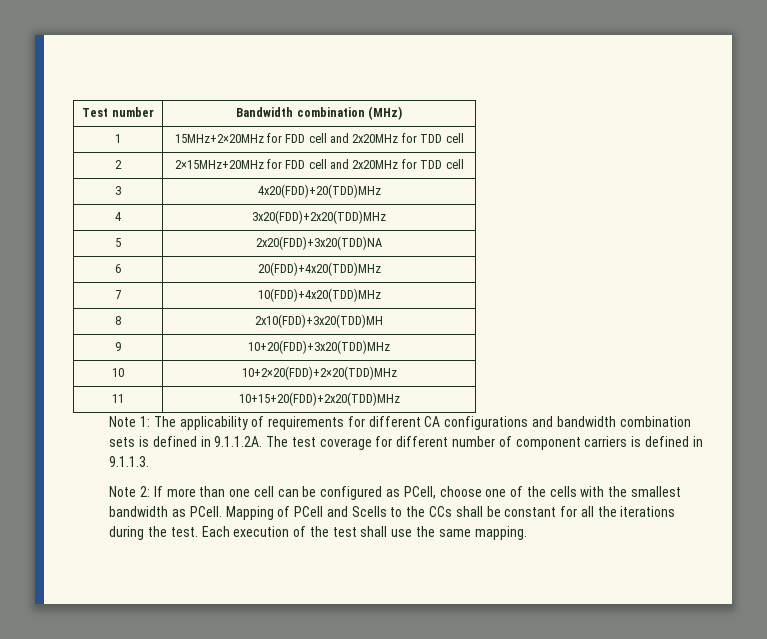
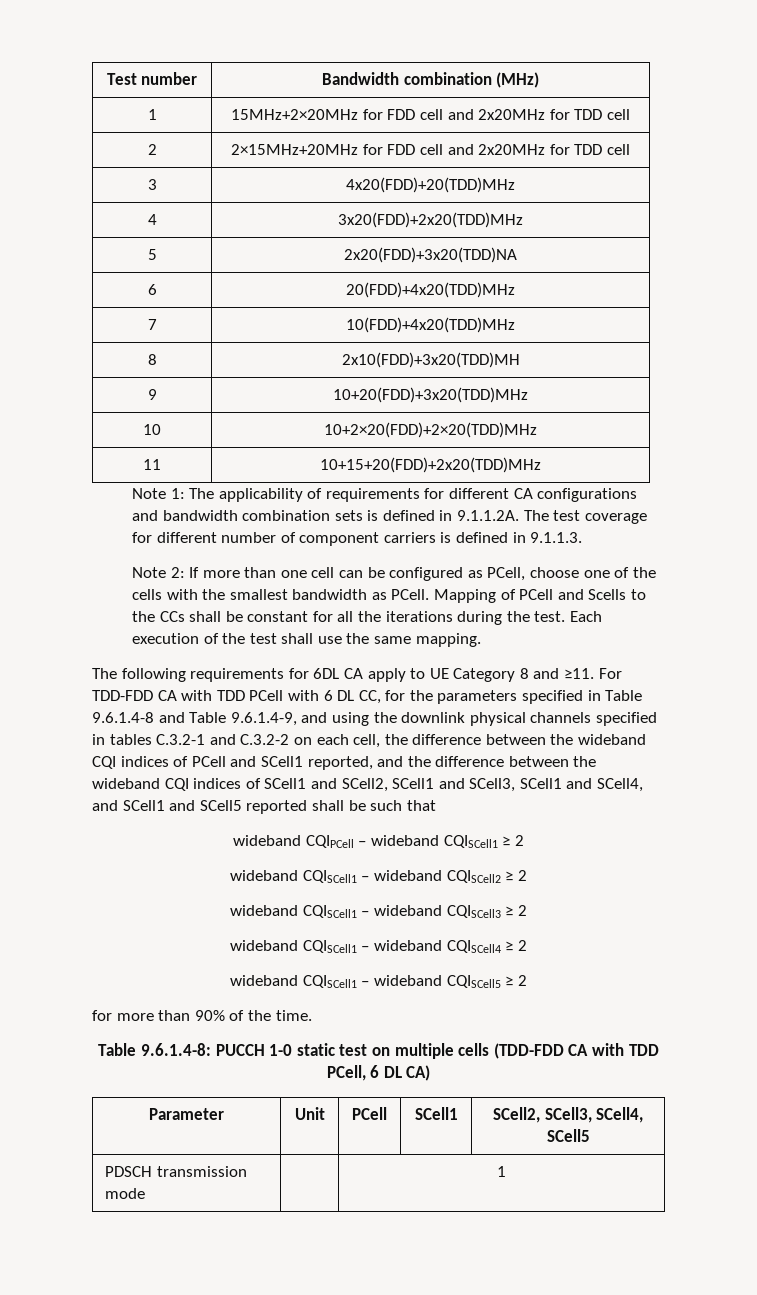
+ The following requirements for 6DL CA apply to UE Category 8 and ≥11. For TDD-FDD CA with TDD PCell with 6 DL CC, for the parameters specified in Table 9.6.1.4-8 and Table 9.6.1.4-9, and using the downlink physical channels specified in tables C.3.2-1 and C.3.2-2 on each cell, the difference between the wideband CQI indices of PCell and SCell1 reported, and the difference between the wideband CQI indices of SCell1 and SCell2, SCell1 and SCell3, SCell1 and SCell4, and SCell1 and SCell5 reported shall be such that
+ wideband CQIPCell – wideband CQISCell1 ≥ 2
+ wideband CQISCell1 – wideband CQISCell2 ≥ 2
+ wideband CQISCell1 – wideband CQISCell3 ≥ 2
+ wideband CQISCell1 – wideband CQISCell4 ≥ 2
+ wideband CQISCell1 – wideband CQISCell5 ≥ 2
+ for more than 90% of the time.
+ Table 9.6.1.4-8: PUCCH 1-0 static test on multiple cells (TDD-FDD CA with TDD PCell, 6 DL CA)
+ Parameter | Unit | PCell | SCell1 | SCell2, SCell3, SCell4, SCell5
+ PDSCH transmission mode | | 1

